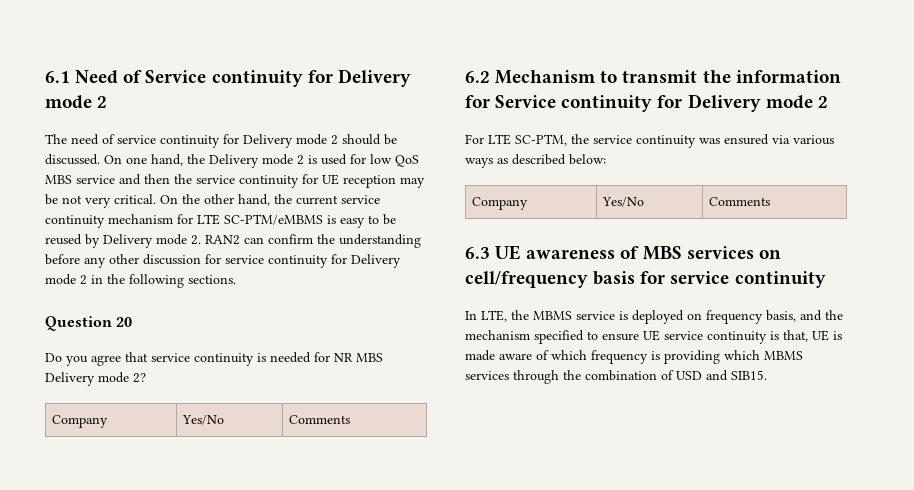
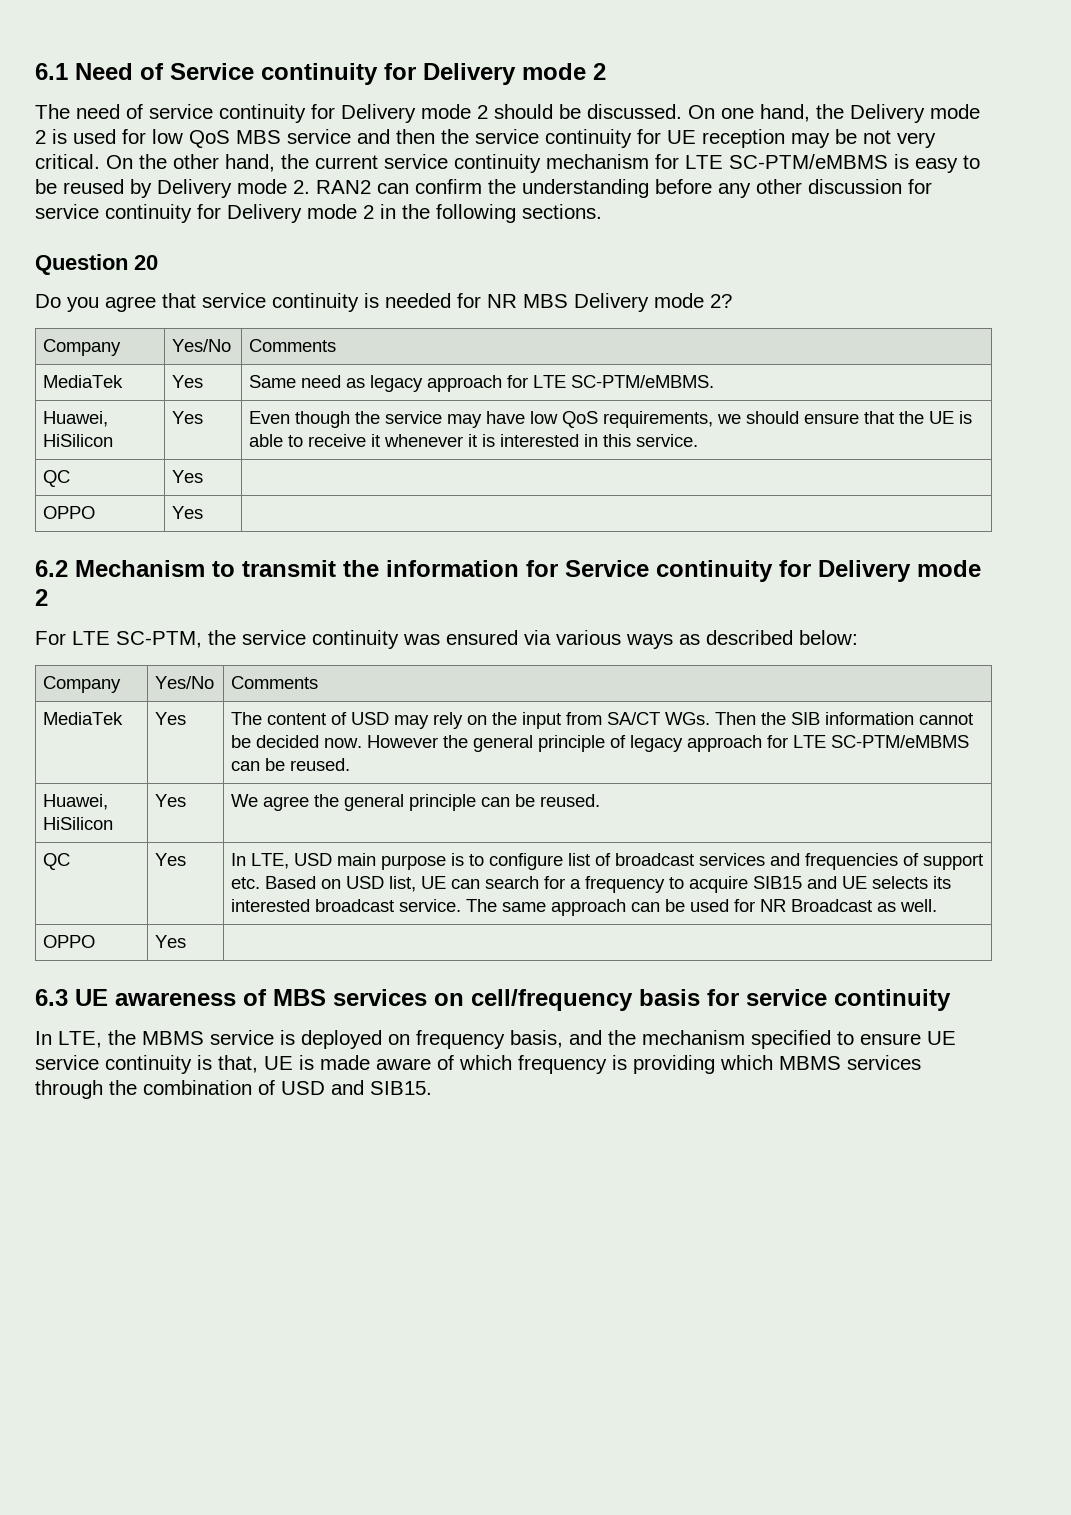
+ MediaTek | Yes | Same need as legacy approach for LTE SC-PTM/eMBMS.
+ Huawei, HiSilicon | Yes | Even though the service may have low QoS requirements, we should ensure that the UE is able to receive it whenever it is interested in this service.
+ QC | Yes |
+ OPPO | Yes |
+ MediaTek | Yes | The content of USD may rely on the input from SA/CT WGs. Then the SIB information cannot be decided now. However the general principle of legacy approach for LTE SC-PTM/eMBMS can be reused.
+ Huawei, HiSilicon | Yes | We agree the general principle can be reused.
+ QC | Yes | In LTE, USD main purpose is to configure list of broadcast services and frequencies of support etc. Based on USD list, UE can search for a frequency to acquire SIB15 and UE selects its interested broadcast service. The same approach can be used for NR Broadcast as well.
+ OPPO | Yes |

